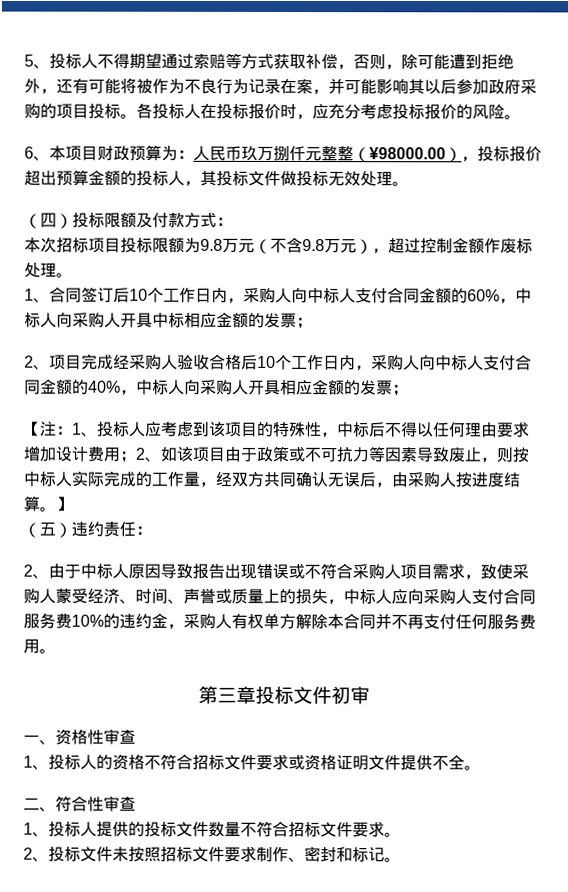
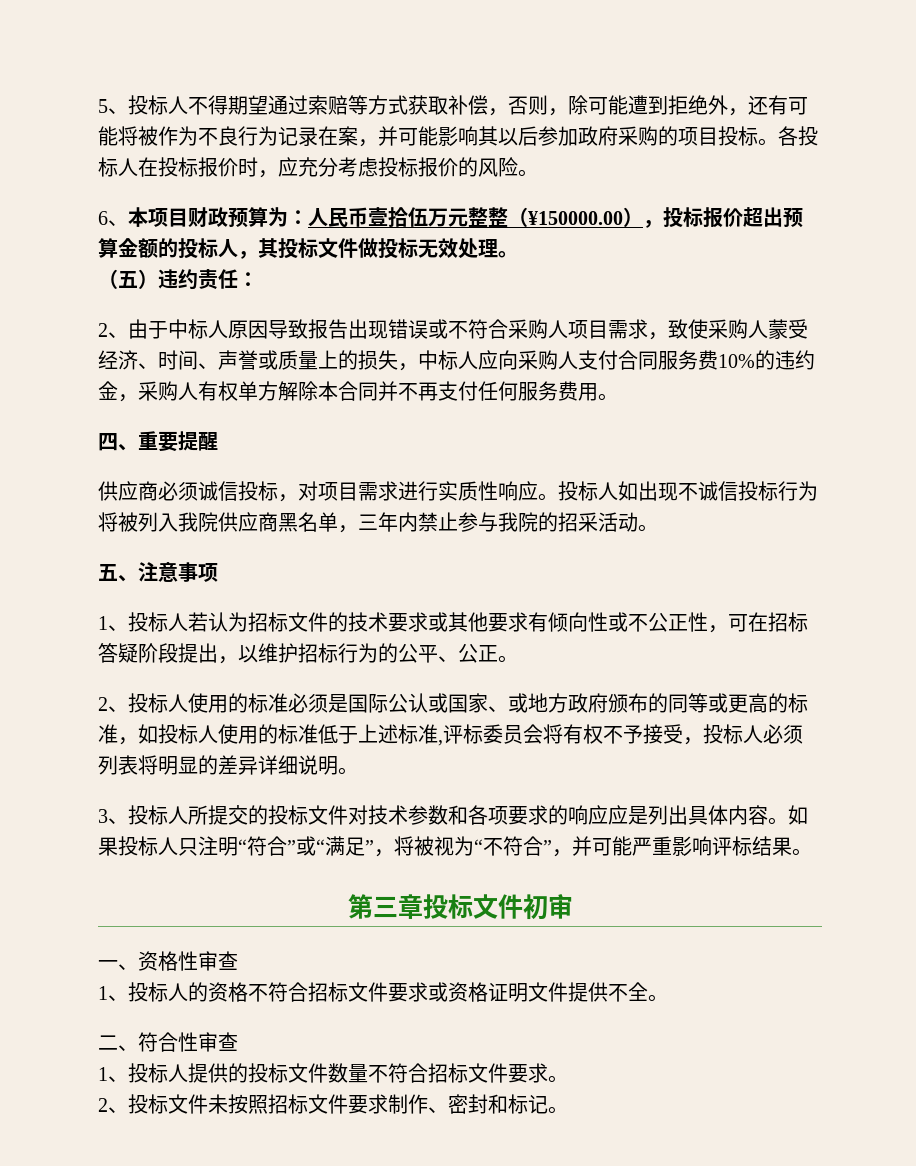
- 6、本项目财政预算为：人民币玖万捌仟元整整（¥98000.00），投标报价超出预算金额的投标人，其投标文件做投标无效处理。
+ 6、本项目财政预算为：人民币壹拾伍万元整整（¥150000.00），投标报价超出预算金额的投标人，其投标文件做投标无效处理。
- （四）投标限额及付款方式：
- 本次招标项目投标限额为9.8万元（不含9.8万元），超过控制金额作废标处理。
- 1、合同签订后10个工作日内，采购人向中标人支付合同金额的60%，中标人向采购人开具中标相应金额的发票；
- 2、项目完成经采购人验收合格后10个工作日内，采购人向中标人支付合同金额的40%，中标人向采购人开具相应金额的发票；
- 【注：1、投标人应考虑到该项目的特殊性，中标后不得以任何理由要求增加设计费用；2、如该项目由于政策或不可抗力等因素导致废止，则按中标人实际完成的工作量，经双方共同确认无误后，由采购人按进度结算。】
+ 四、重要提醒
+ 供应商必须诚信投标，对项目需求进行实质性响应。投标人如出现不诚信投标行为将被列入我院供应商黑名单，三年内禁止参与我院的招采活动。
+ 五、注意事项
+ 1、投标人若认为招标文件的技术要求或其他要求有倾向性或不公正性，可在招标答疑阶段提出，以维护招标行为的公平、公正。
+ 2、投标人使用的标准必须是国际公认或国家、或地方政府颁布的同等或更高的标准，如投标人使用的标准低于上述标准,评标委员会将有权不予接受，投标人必须列表将明显的差异详细说明。
+ 3、投标人所提交的投标文件对技术参数和各项要求的响应应是列出具体内容。如果投标人只注明“符合”或“满足”，将被视为“不符合”，并可能严重影响评标结果。

